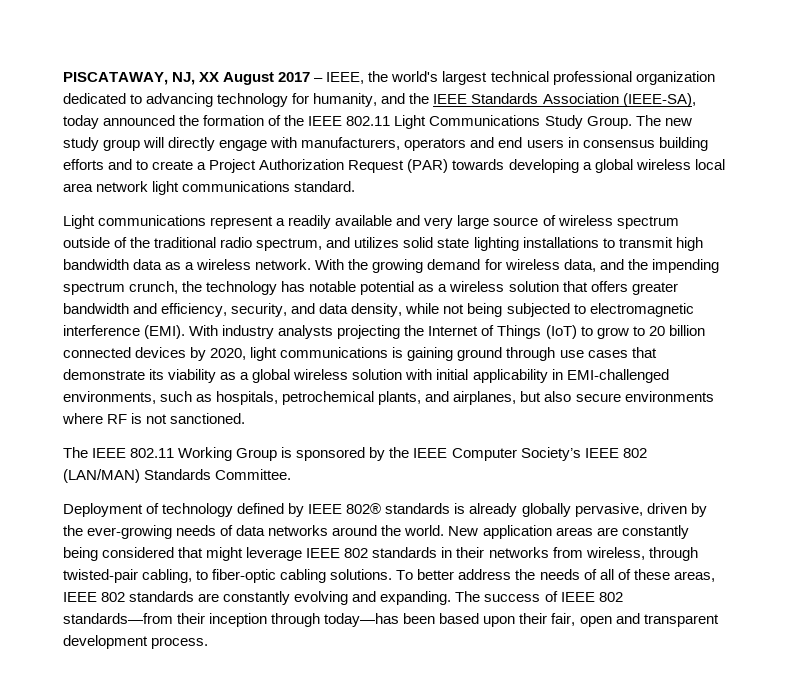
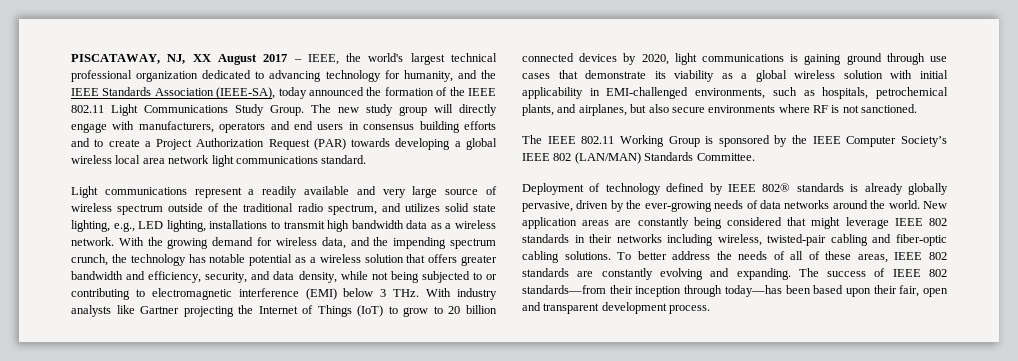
- Light communications represent a readily available and very large source of wireless spectrum outside of the traditional radio spectrum, and utilizes solid state lighting installations to transmit high bandwidth data as a wireless network.
+ Light communications represent a readily available and very large source of wireless spectrum outside of the traditional radio spectrum, and utilizes solid state lighting, e.g., LED lighting, installations to transmit high bandwidth data as a wireless network.
- With the growing demand for wireless data, and the impending spectrum crunch, the technology has notable potential as a wireless solution that offers greater bandwidth and efficiency, security, and data density, while not being subjected to electromagnetic interference (EMI). With industry analysts projecting the Internet of Things (IoT) to grow to 20 billion connected devices by 2020, light communications is gaining ground through use cases that demonstrate its viability as a global wireless solution with initial applicability in EMI-challenged environments, such as hospitals, petrochemical plants, and airplanes, but also secure environments where RF is not sanctioned.
+ With the growing demand for wireless data, and the impending spectrum crunch, the technology has notable potential as a wireless solution that offers greater bandwidth and efficiency, security, and data density, while not being subjected to or contributing to electromagnetic interference (EMI) below 3 THz. With industry analysts like Gartner projecting the Internet of Things (IoT) to grow to 20 billion connected devices by 2020, light communications is gaining ground through use cases that demonstrate its viability as a global wireless solution with initial applicability in EMI-challenged environments, such as hospitals, petrochemical plants, and airplanes, but also secure environments where RF is not sanctioned.
- New application areas are constantly being considered that might leverage IEEE 802 standards in their networks from wireless, through twisted-pair cabling, to fiber-optic cabling solutions.
+ New application areas are constantly being considered that might leverage IEEE 802 standards in their networks including wireless, twisted-pair cabling and fiber-optic cabling solutions.

